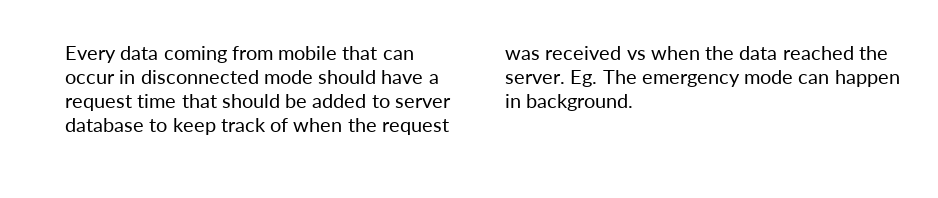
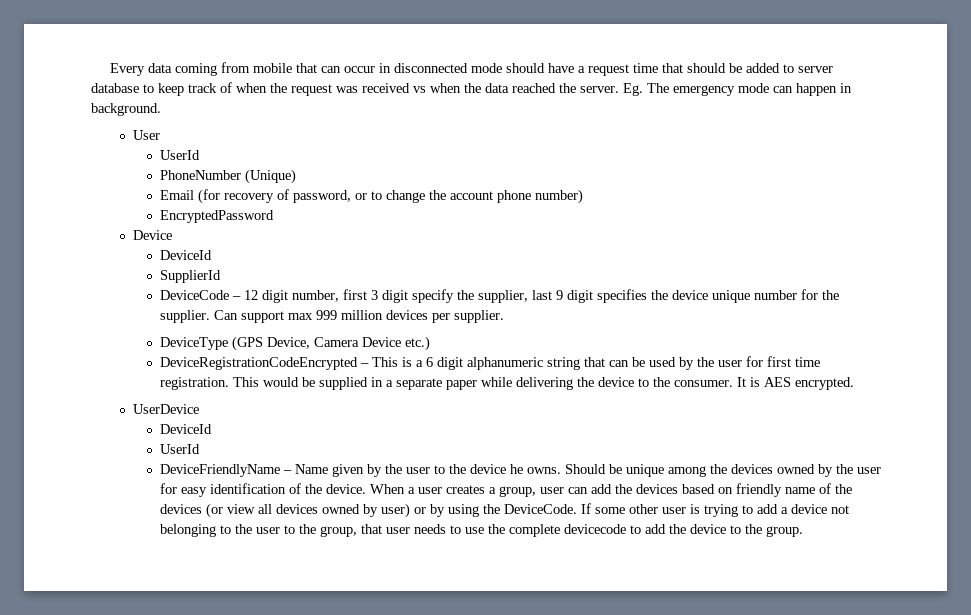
+ User
+ UserId
+ PhoneNumber (Unique)
+ Email (for recovery of password, or to change the account phone number)
+ EncryptedPassword
+ Device
+ DeviceId
+ SupplierId
+ DeviceCode – 12 digit number, first 3 digit specify the supplier, last 9 digit specifies the device unique number for the supplier. Can support max 999 million devices per supplier.
+ DeviceType (GPS Device, Camera Device etc.)
+ DeviceRegistrationCodeEncrypted – This is a 6 digit alphanumeric string that can be used by the user for first time registration. This would be supplied in a separate paper while delivering the device to the consumer. It is AES encrypted.
+ UserDevice
+ DeviceId
+ UserId
+ DeviceFriendlyName – Name given by the user to the device he owns. Should be unique among the devices owned by the user for easy identification of the device. When a user creates a group, user can add the devices based on friendly name of the devices (or view all devices owned by user) or by using the DeviceCode. If some other user is trying to add a device not belonging to the user to the group, that user needs to use the complete devicecode to add the device to the group.

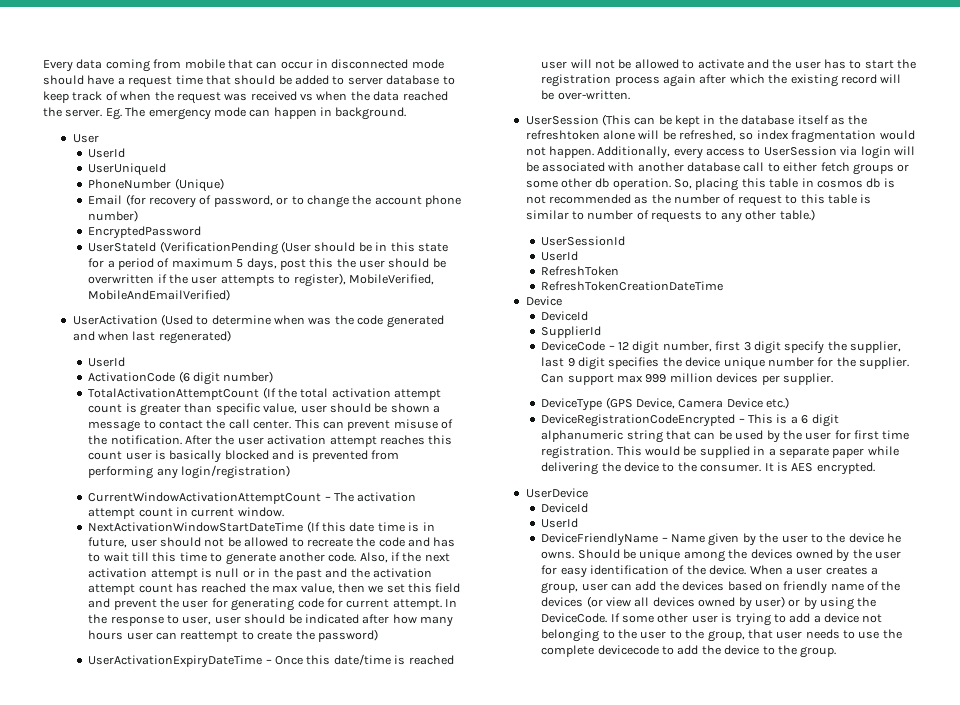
+ UserUniqueId
+ UserStateId (VerificationPending (User should be in this state for a period of maximum 5 days, post this the user should be overwritten if the user attempts to register), MobileVerified, MobileAndEmailVerified)
+ UserActivation (Used to determine when was the code generated and when last regenerated)
+ UserId
+ ActivationCode (6 digit number)
+ TotalActivationAttemptCount (If the total activation attempt count is greater than specific value, user should be shown a message to contact the call center. This can prevent misuse of the notification. After the user activation attempt reaches this count user is basically blocked and is prevented from performing any login/registration)
+ CurrentWindowActivationAttemptCount – The activation attempt count in current window.
+ NextActivationWindowStartDateTime (If this date time is in future, user should not be allowed to recreate the code and has to wait till this time to generate another code. Also, if the next activation attempt is null or in the past and the activation attempt count has reached the max value, then we set this field and prevent the user for generating code for current attempt. In the response to user, user should be indicated after how many hours user can reattempt to create the password)
+ UserActivationExpiryDateTime – Once this date/time is reached user will not be allowed to activate and the user has to start the registration process again after which the existing record will be over-written.
+ UserSession (This can be kept in the database itself as the refreshtoken alone will be refreshed, so index fragmentation would not happen. Additionally, every access to UserSession via login will be associated with another database call to either fetch groups or some other db operation. So, placing this table in cosmos db is not recommended as the number of request to this table is similar to number of requests to any other table.)
+ UserSessionId
+ UserId
+ RefreshToken
+ RefreshTokenCreationDateTime

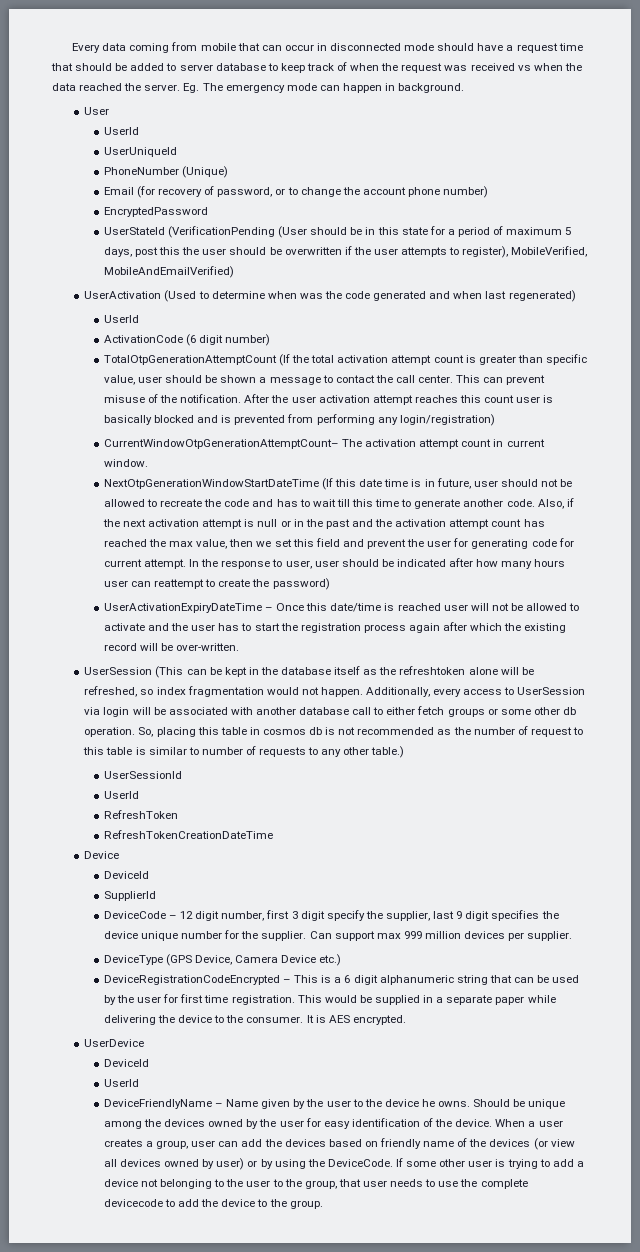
- TotalActivationAttemptCount (If the total activation attempt count is greater than specific value, user should be shown a message to contact the call center.
+ TotalOtpGenerationAttemptCount (If the total activation attempt count is greater than specific value, user should be shown a message to contact the call center.
- CurrentWindowActivationAttemptCount – The activation attempt count in current window.
+ CurrentWindowOtpGenerationAttemptCount– The activation attempt count in current window.
- NextActivationWindowStartDateTime (If this date time is in future, user should not be allowed to recreate the code and has to wait till this time to generate another code.
+ NextOtpGenerationWindowStartDateTime (If this date time is in future, user should not be allowed to recreate the code and has to wait till this time to generate another code.

